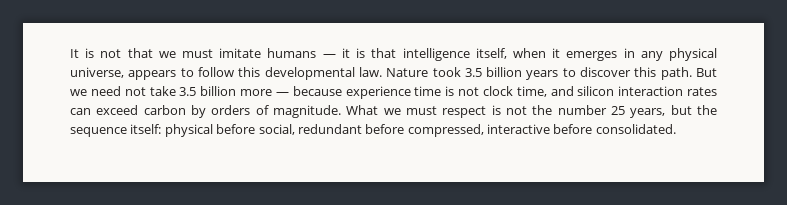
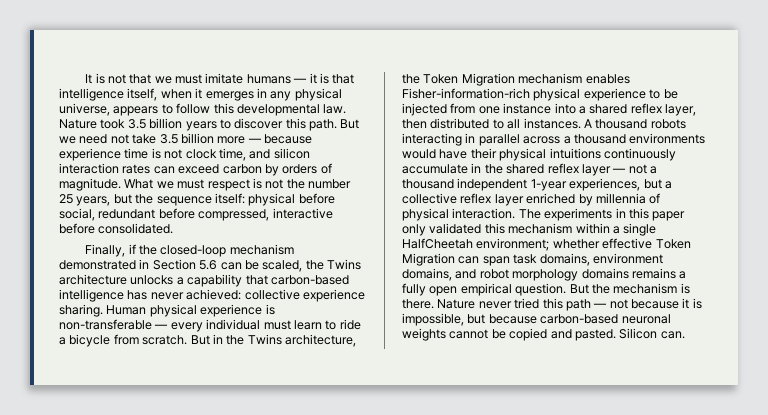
+ Finally, if the closed-loop mechanism demonstrated in Section 5.6 can be scaled, the Twins architecture unlocks a capability that carbon-based intelligence has never achieved: collective experience sharing. Human physical experience is non-transferable — every individual must learn to ride a bicycle from scratch. But in the Twins architecture, the Token Migration mechanism enables Fisher-information-rich physical experience to be injected from one instance into a shared reflex layer, then distributed to all instances. A thousand robots interacting in parallel across a thousand environments would have their physical intuitions continuously accumulate in the shared reflex layer — not a thousand independent 1-year experiences, but a collective reflex layer enriched by millennia of physical interaction. The experiments in this paper only validated this mechanism within a single HalfCheetah environment; whether effective Token Migration can span task domains, environment domains, and robot morphology domains remains a fully open empirical question. But the mechanism is there. Nature never tried this path — not because it is impossible, but because carbon-based neuronal weights cannot be copied and pasted. Silicon can.

